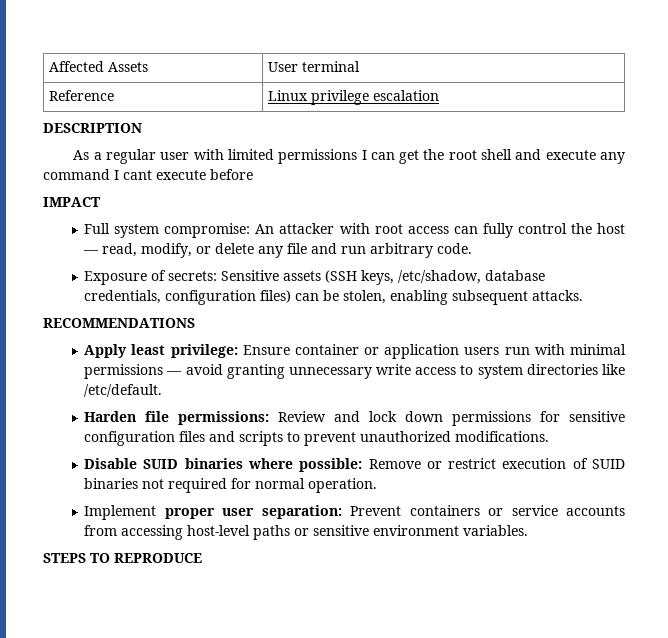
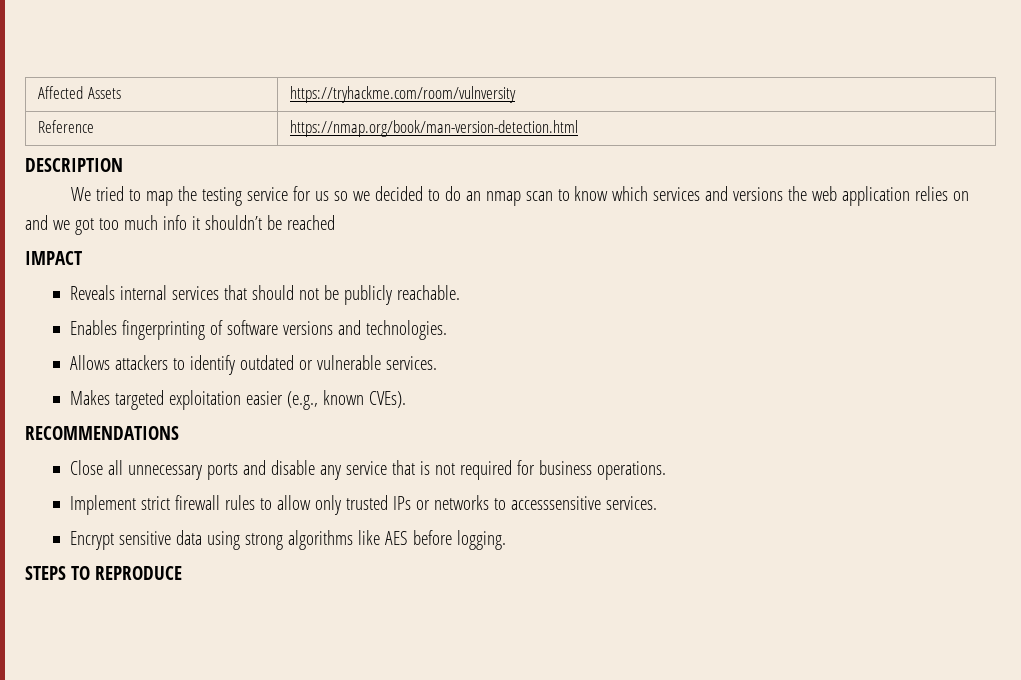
- Affected Assets | User terminal
+ Affected Assets | https://tryhackme.com/room/vulnversity
- Reference | Linux privilege escalation
+ Reference | https://nmap.org/book/man-version-detection.html
  DESCRIPTION
- As a regular user with limited permissions I can get the root shell and execute any command I cant execute before
+ We tried to map the testing service for us so we decided to do an nmap scan to know which services and versions the web application relies on and we got too much info it shouldn’t be reached
  IMPACT
- Full system compromise: An attacker with root access can fully control the host — read, modify, or delete any file and run arbitrary code.
- Exposure of secrets: Sensitive assets (SSH keys, /etc/shadow, database credentials, configuration files) can be stolen, enabling subsequent attacks.
+ Reveals internal services that should not be publicly reachable.
+ Enables fingerprinting of software versions and technologies.
+ Allows attackers to identify outdated or vulnerable services.
+ Makes targeted exploitation easier (e.g., known CVEs).
  RECOMMENDATIONS
- Apply least privilege: Ensure container or application users run with minimal permissions — avoid granting unnecessary write access to system directories like /etc/default.
- Harden file permissions: Review and lock down permissions for sensitive configuration files and scripts to prevent unauthorized modifications.
- Disable SUID binaries where possible: Remove or restrict execution of SUID binaries not required for normal operation.
+ Close all unnecessary ports and disable any service that is not required for business operations.
- Implement proper user separation: Prevent containers or service accounts from accessing host-level paths or sensitive environment variables.
+ Implement strict firewall rules to allow only trusted IPs or networks to accesssensitive services.
+ Encrypt sensitive data using strong algorithms like AES before logging.

